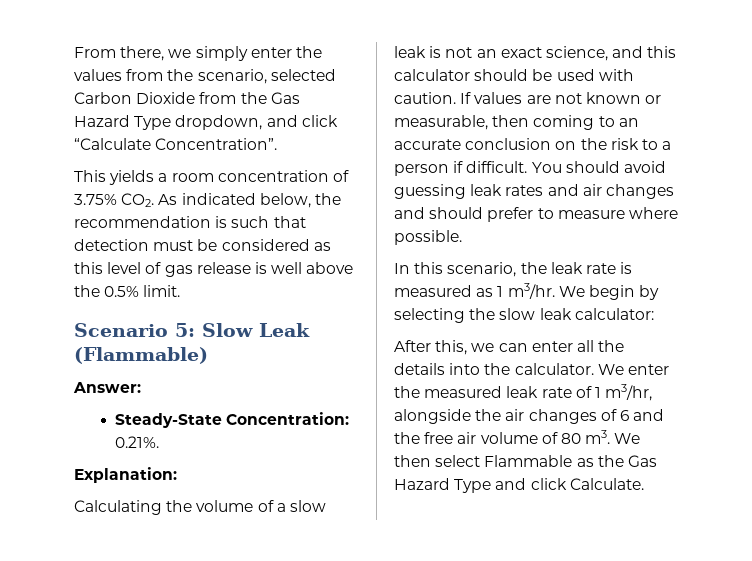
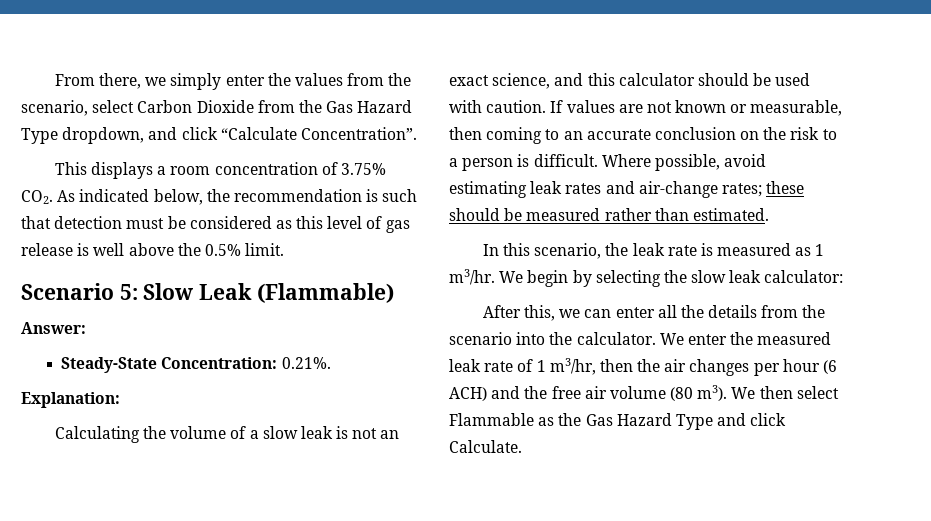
- From there, we simply enter the values from the scenario, selected Carbon Dioxide from the Gas Hazard Type dropdown, and click “Calculate Concentration”.
+ From there, we simply enter the values from the scenario, select Carbon Dioxide from the Gas Hazard Type dropdown, and click “Calculate Concentration”.
- This yields a room concentration of 3.75% CO2. As indicated below, the recommendation is such that detection must be considered as this level of gas release is well above the 0.5% limit.
+ This displays a room concentration of 3.75% CO2. As indicated below, the recommendation is such that detection must be considered as this level of gas release is well above the 0.5% limit.
- If values are not known or measurable, then coming to an accurate conclusion on the risk to a person if difficult. You should avoid guessing leak rates and air changes and should prefer to measure where possible.
+ If values are not known or measurable, then coming to an accurate conclusion on the risk to a person is difficult. Where possible, avoid estimating leak rates and air-change rates; these should be measured rather than estimated.
- After this, we can enter all the details into the calculator.
+ After this, we can enter all the details from the scenario into the calculator.
- We enter the measured leak rate of 1 m3/hr, alongside the air changes of 6 and the free air volume of 80 m3.
+ We enter the measured leak rate of 1 m3/hr, then the air changes per hour (6 ACH) and the free air volume (80 m3).

